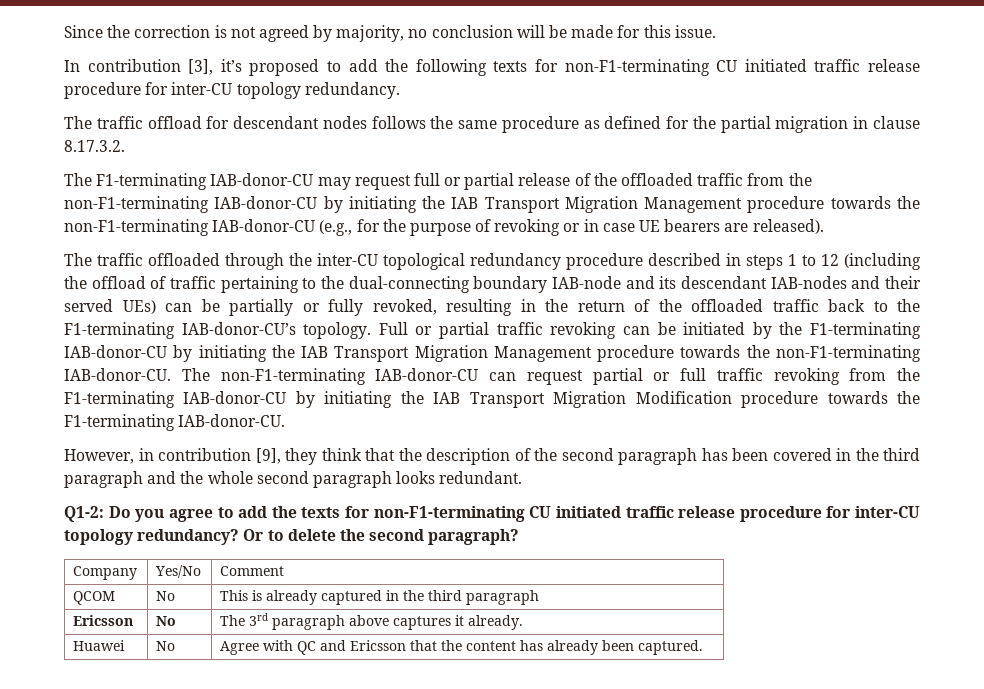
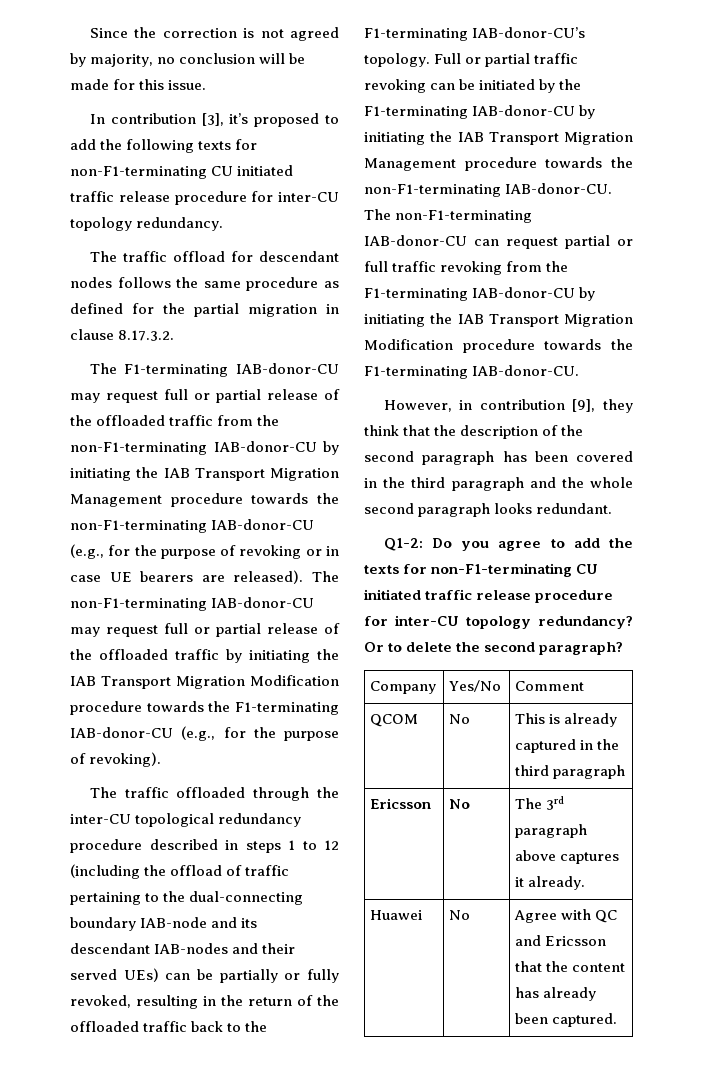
+ The non-F1-terminating IAB-donor-CU may request full or partial release of the offloaded traffic by initiating the IAB Transport Migration Modification procedure towards the F1-terminating IAB-donor-CU (e.g., for the purpose of revoking).

